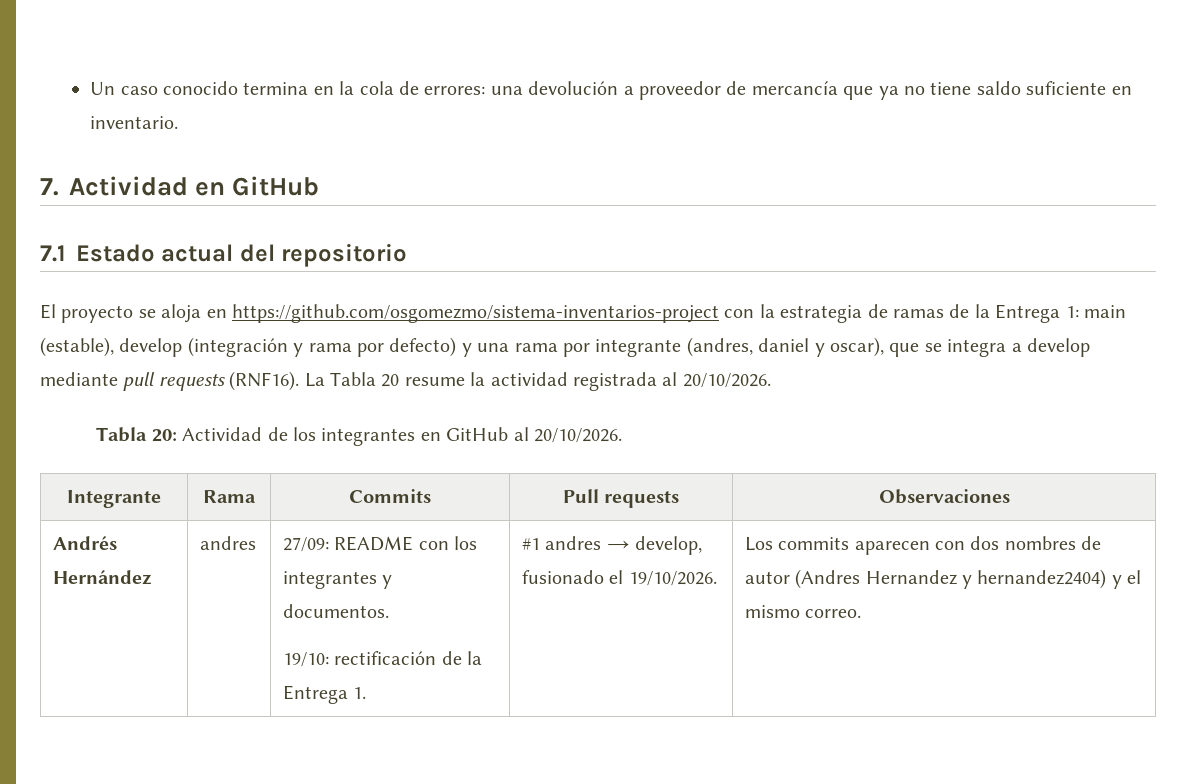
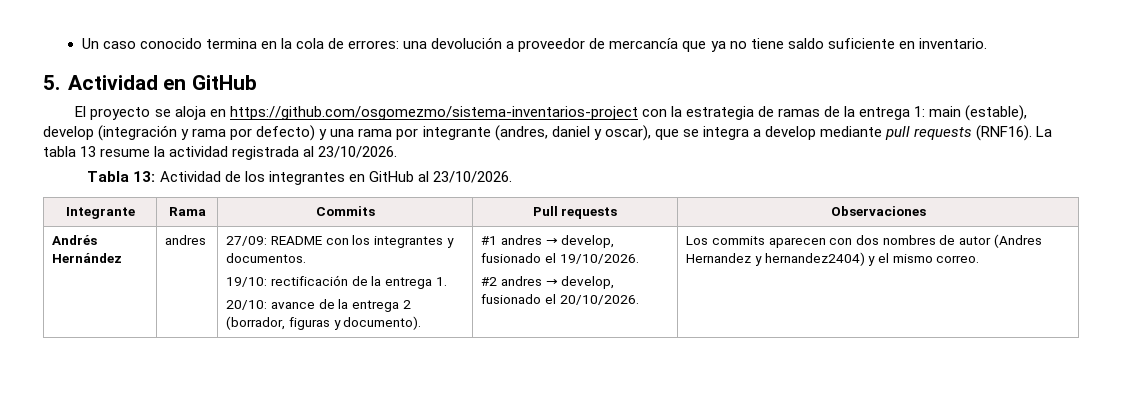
- 7. Actividad en GitHub
+ 5. Actividad en GitHub
- 7.1 Estado actual del repositorio
- El proyecto se aloja en https://github.com/osgomezmo/sistema-inventarios-project con la estrategia de ramas de la Entrega 1: main (estable), develop (integración y rama por defecto) y una rama por integrante (andres, daniel y oscar), que se integra a develop mediante pull requests (RNF16).
+ El proyecto se aloja en https://github.com/osgomezmo/sistema-inventarios-project con la estrategia de ramas de la entrega 1: main (estable), develop (integración y rama por defecto) y una rama por integrante (andres, daniel y oscar), que se integra a develop mediante pull requests (RNF16).
- La Tabla 20 resume la actividad registrada al 20/10/2026.
- Tabla 20: Actividad de los integrantes en GitHub al 20/10/2026.
+ La tabla 13 resume la actividad registrada al 23/10/2026.
+ Tabla 13: Actividad de los integrantes en GitHub al 23/10/2026.
- 19/10: rectificación de la Entrega 1.
+ 19/10: rectificación de la entrega 1.
+ 20/10: avance de la entrega 2 (borrador, figuras y documento).
+ #2 andres → develop, fusionado el 20/10/2026.

